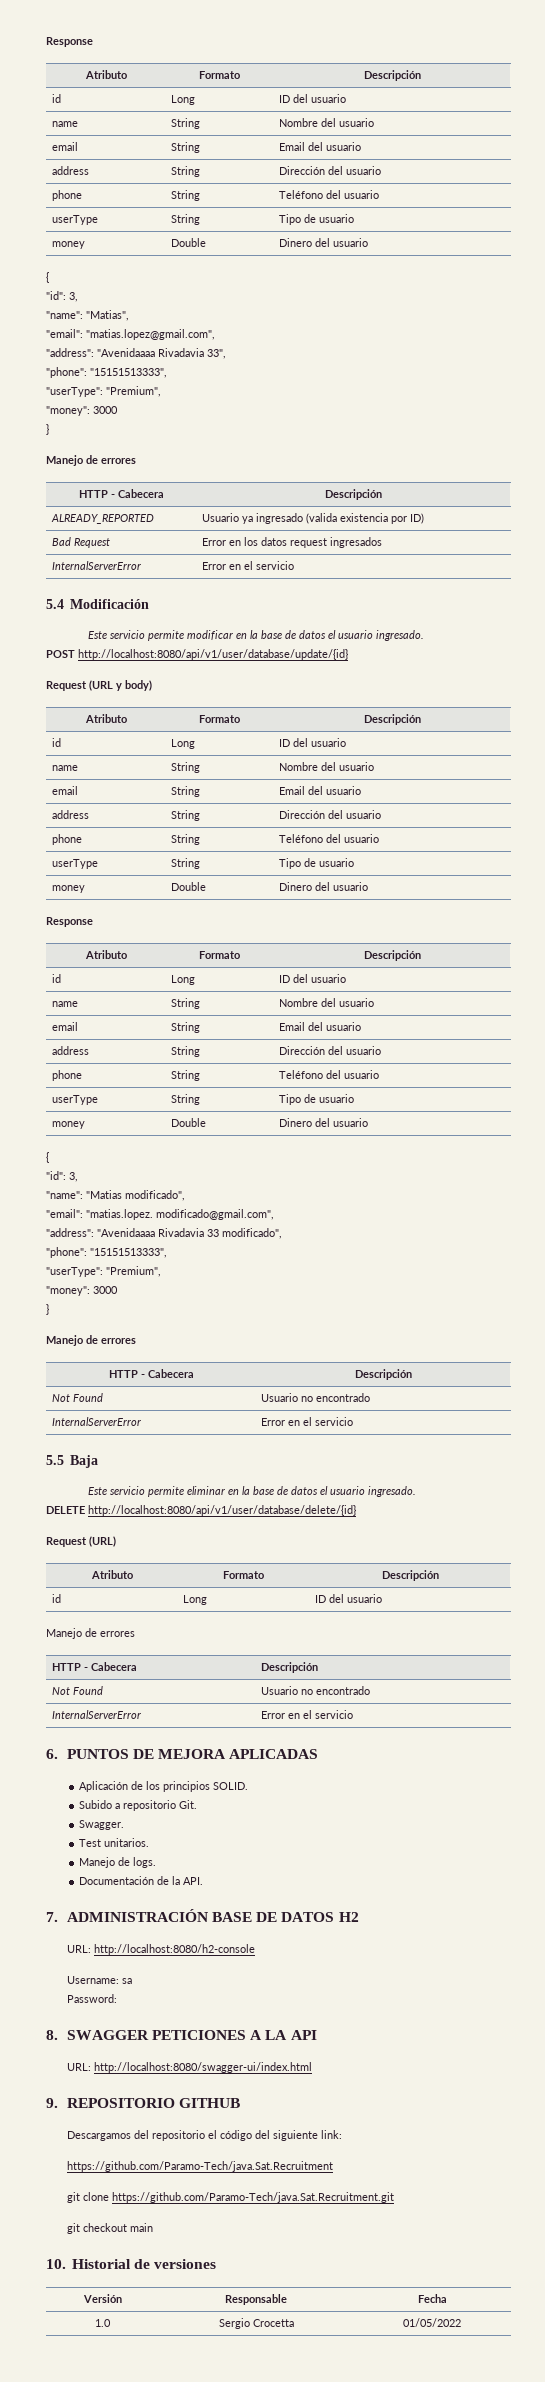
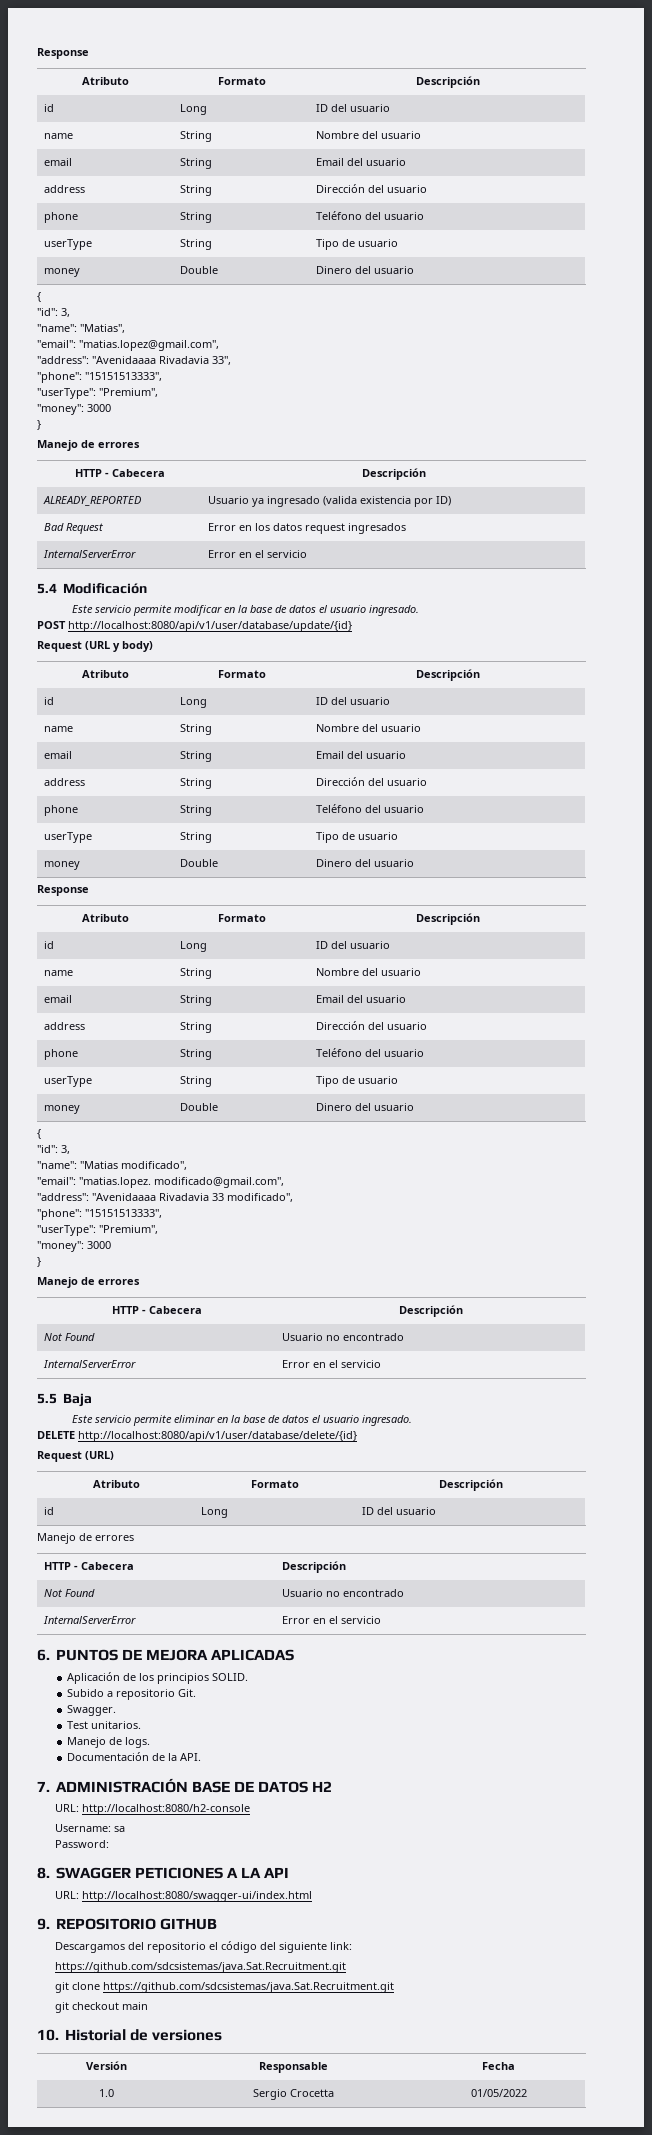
  Descargamos del repositorio el código del siguiente link:
- https://github.com/Paramo-Tech/java.Sat.Recruitment
+ https://github.com/sdcsistemas/java.Sat.Recruitment.git
- git clone https://github.com/Paramo-Tech/java.Sat.Recruitment.git
+ git clone https://github.com/sdcsistemas/java.Sat.Recruitment.git

